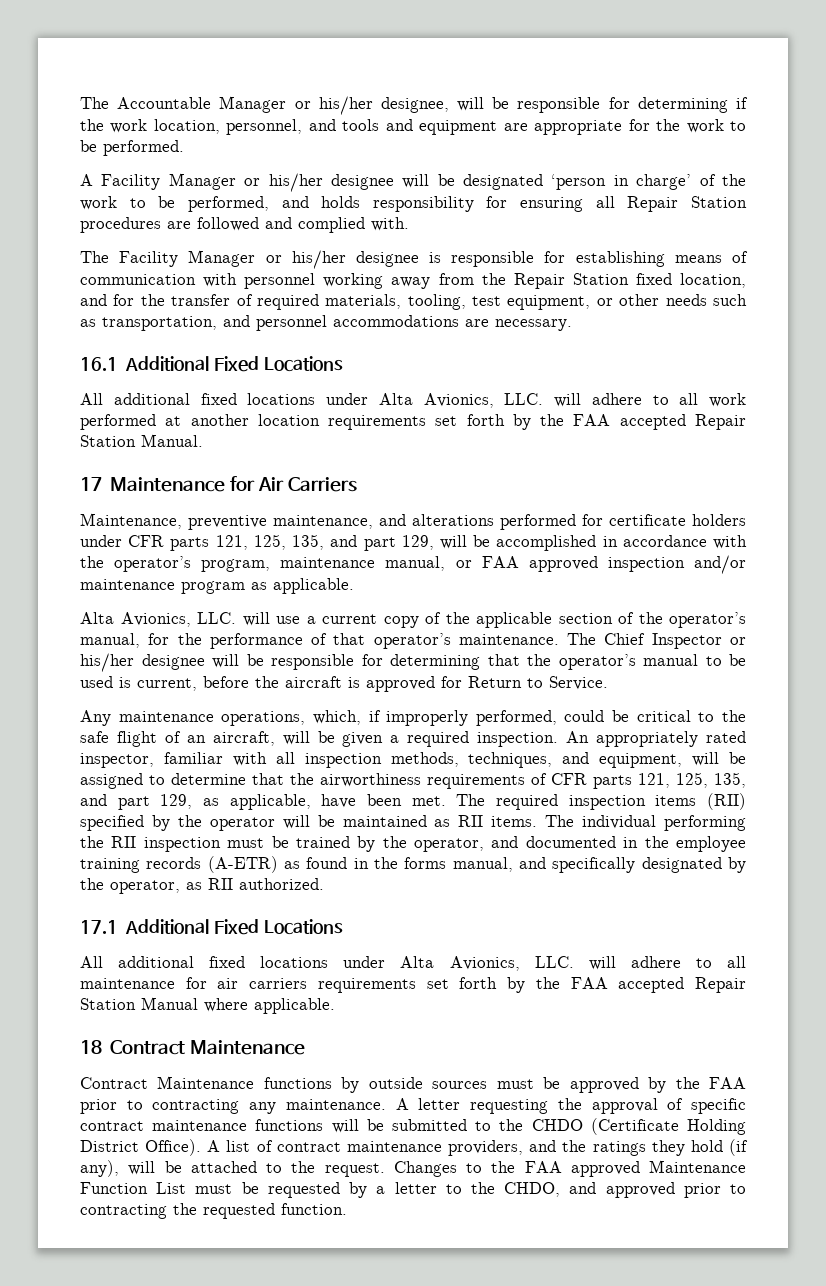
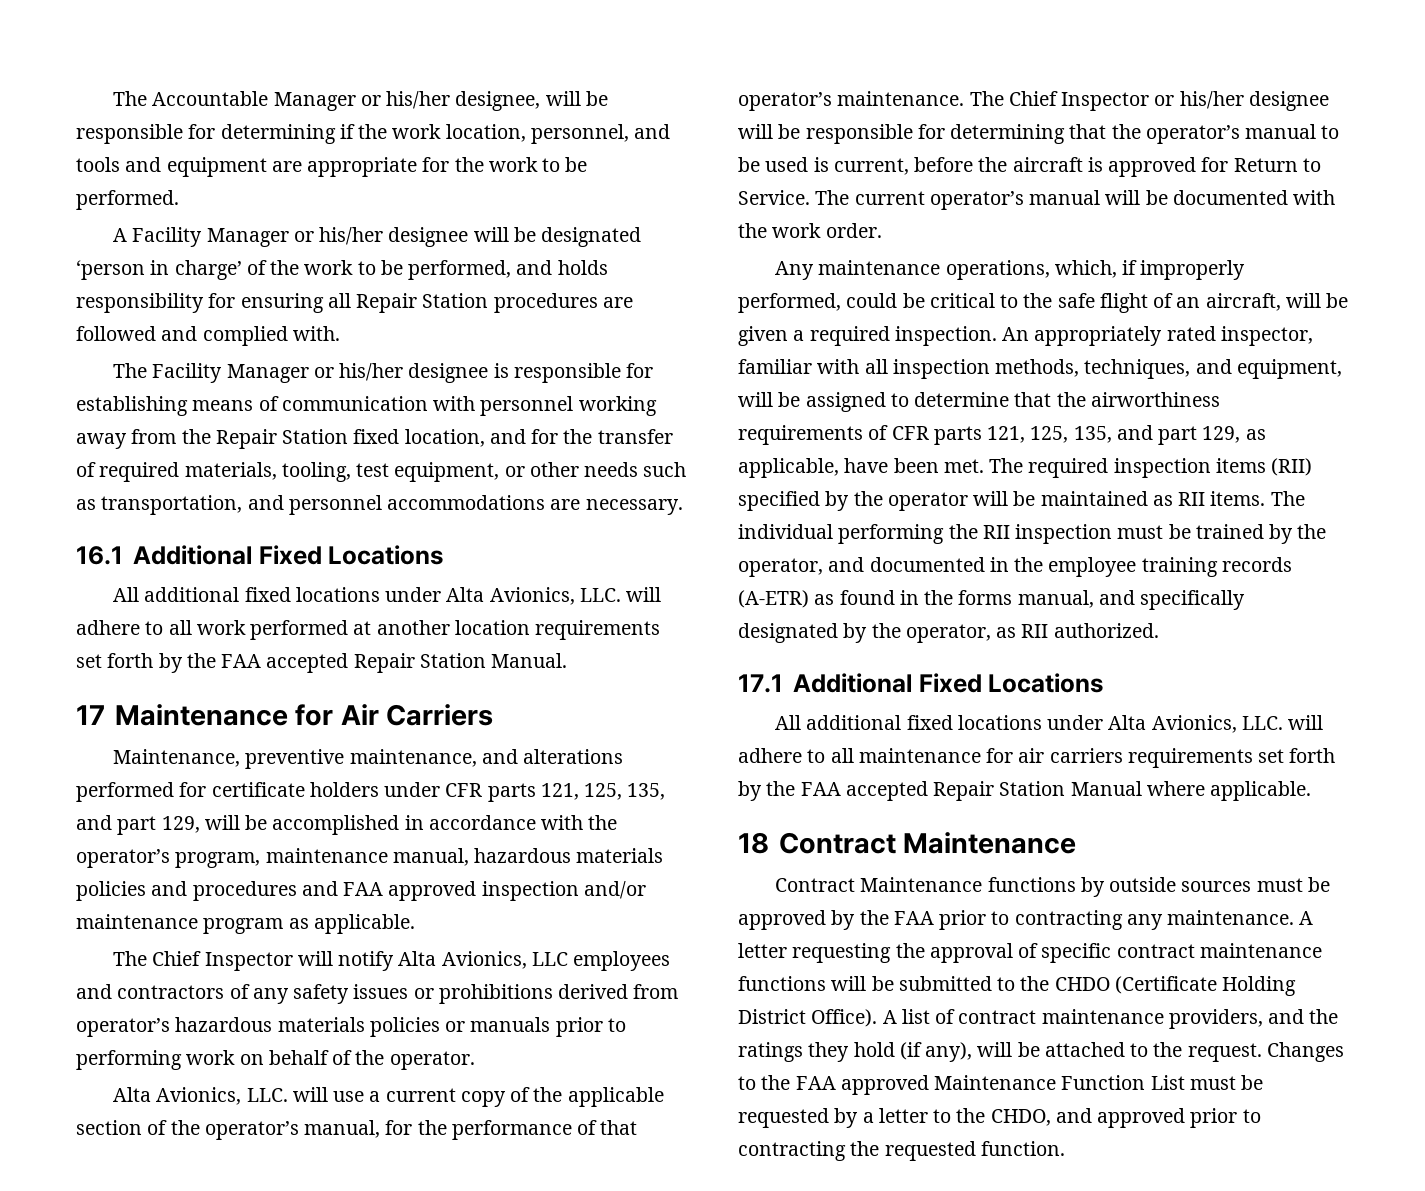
- Maintenance, preventive maintenance, and alterations performed for certificate holders under CFR parts 121, 125, 135, and part 129, will be accomplished in accordance with the operator’s program, maintenance manual, or FAA approved inspection and/or maintenance program as applicable.
+ Maintenance, preventive maintenance, and alterations performed for certificate holders under CFR parts 121, 125, 135, and part 129, will be accomplished in accordance with the operator’s program, maintenance manual, hazardous materials policies and procedures and FAA approved inspection and/or maintenance program as applicable.
+ The Chief Inspector will notify Alta Avionics, LLC employees and contractors of any safety issues or prohibitions derived from operator’s hazardous materials policies or manuals prior to performing work on behalf of the operator.
+ The current operator’s manual will be documented with the work order.

